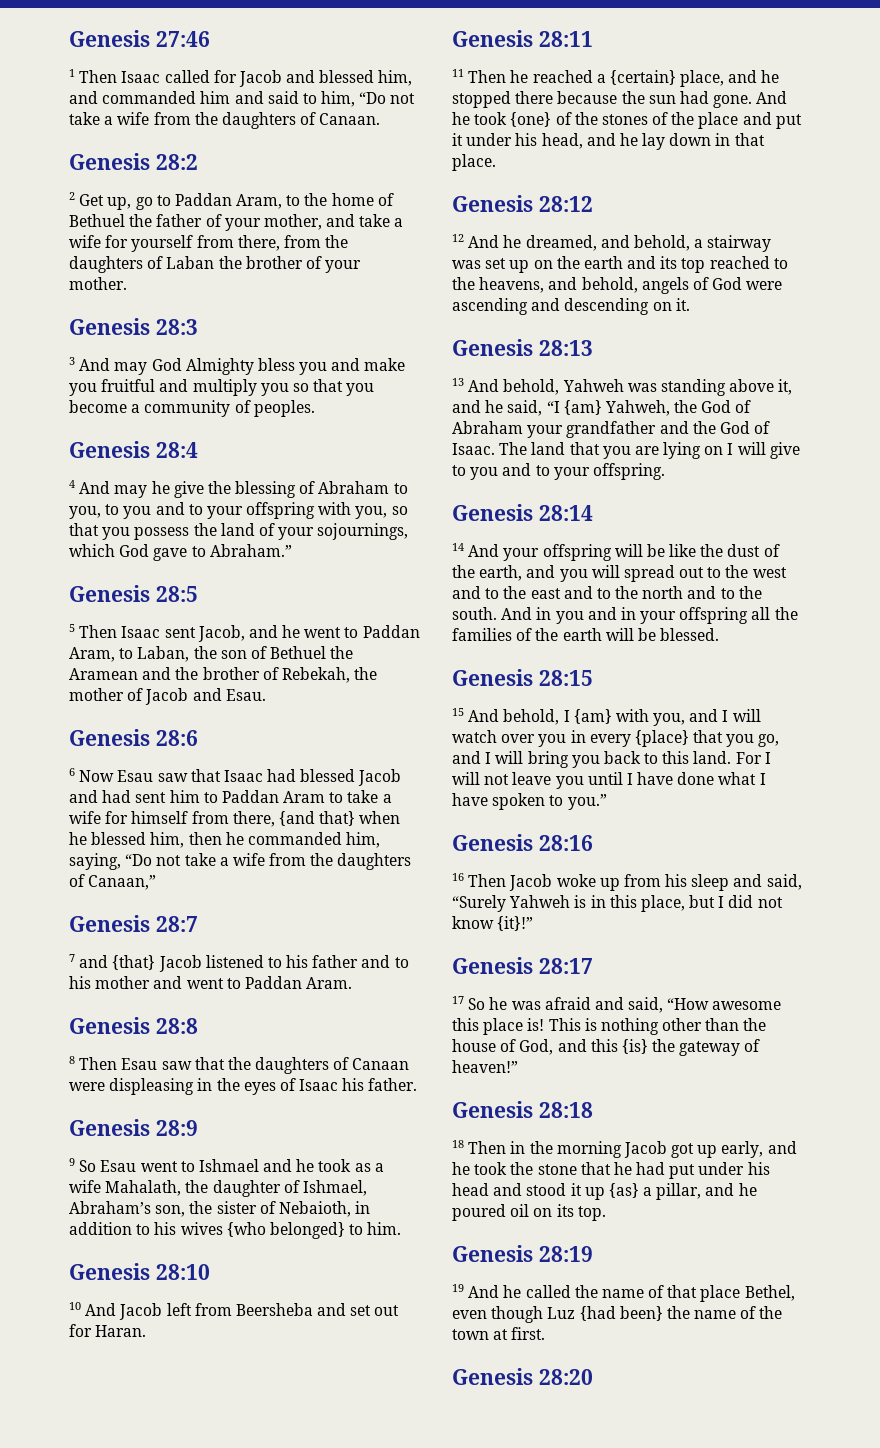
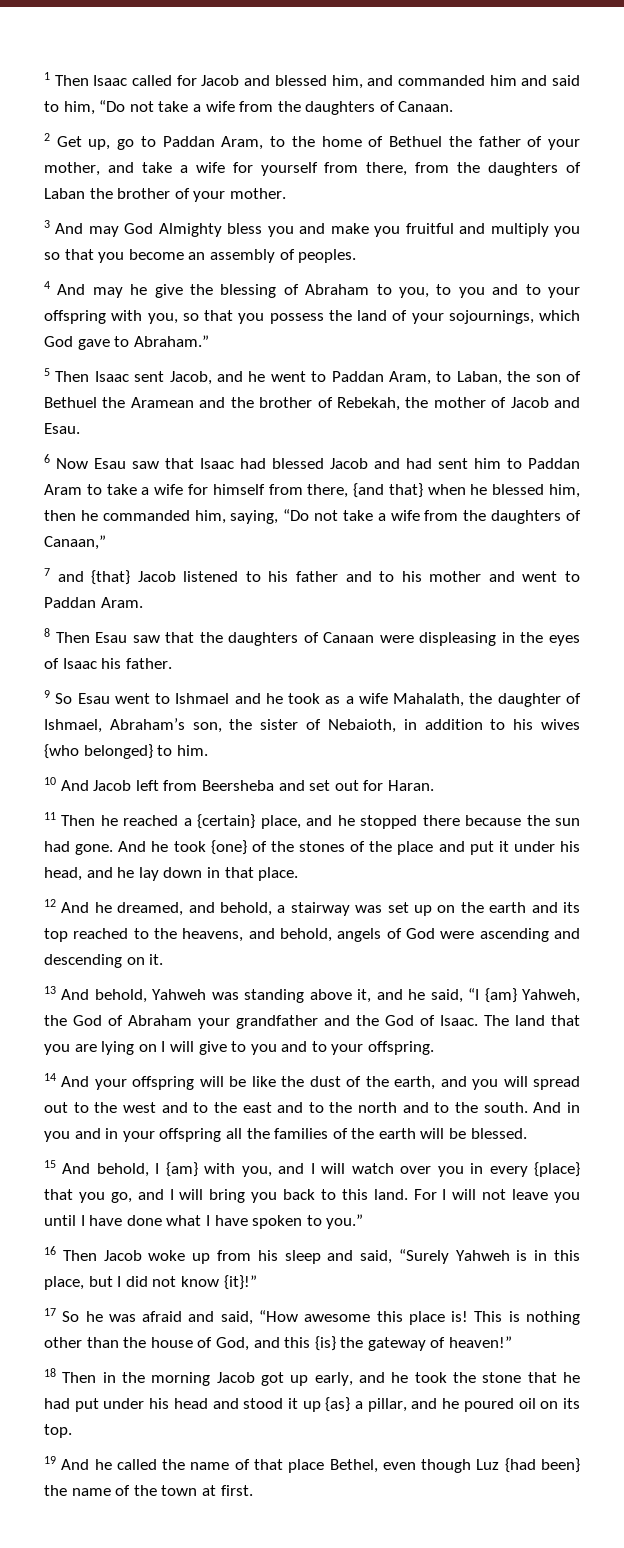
- Genesis 27:46
- Genesis 28:2
- Genesis 28:3
- 3 And may God Almighty bless you and make you fruitful and multiply you so that you become a community of peoples.
+ 3 And may God Almighty bless you and make you fruitful and multiply you so that you become an assembly of peoples.
- Genesis 28:4
- Genesis 28:5
- Genesis 28:6
- Genesis 28:7
- Genesis 28:8
- Genesis 28:9
- Genesis 28:10
- Genesis 28:11
- Genesis 28:12
- Genesis 28:13
- Genesis 28:14
- Genesis 28:15
- Genesis 28:16
- Genesis 28:17
- Genesis 28:18
- Genesis 28:19
- Genesis 28:20

